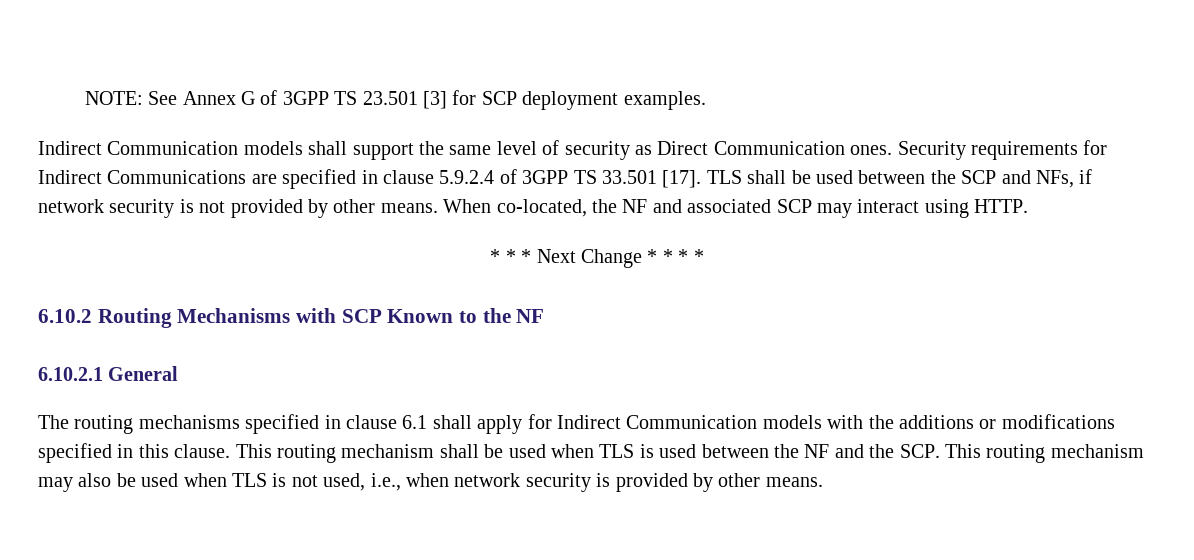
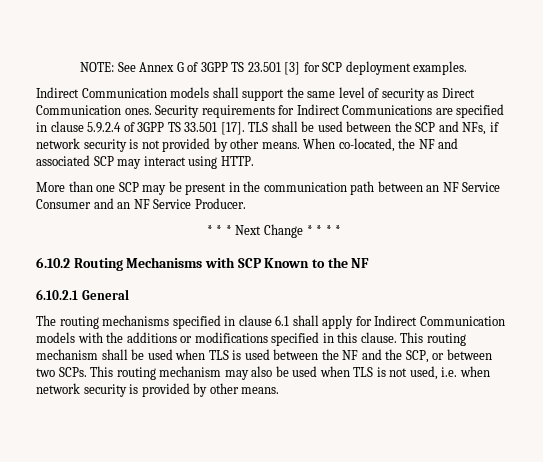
+ More than one SCP may be present in the communication path between an NF Service Consumer and an NF Service Producer.
- This routing mechanism shall be used when TLS is used between the NF and the SCP. This routing mechanism may also be used when TLS is not used, i.e., when network security is provided by other means.
+ This routing mechanism shall be used when TLS is used between the NF and the SCP, or between two SCPs. This routing mechanism may also be used when TLS is not used, i.e. when network security is provided by other means.

